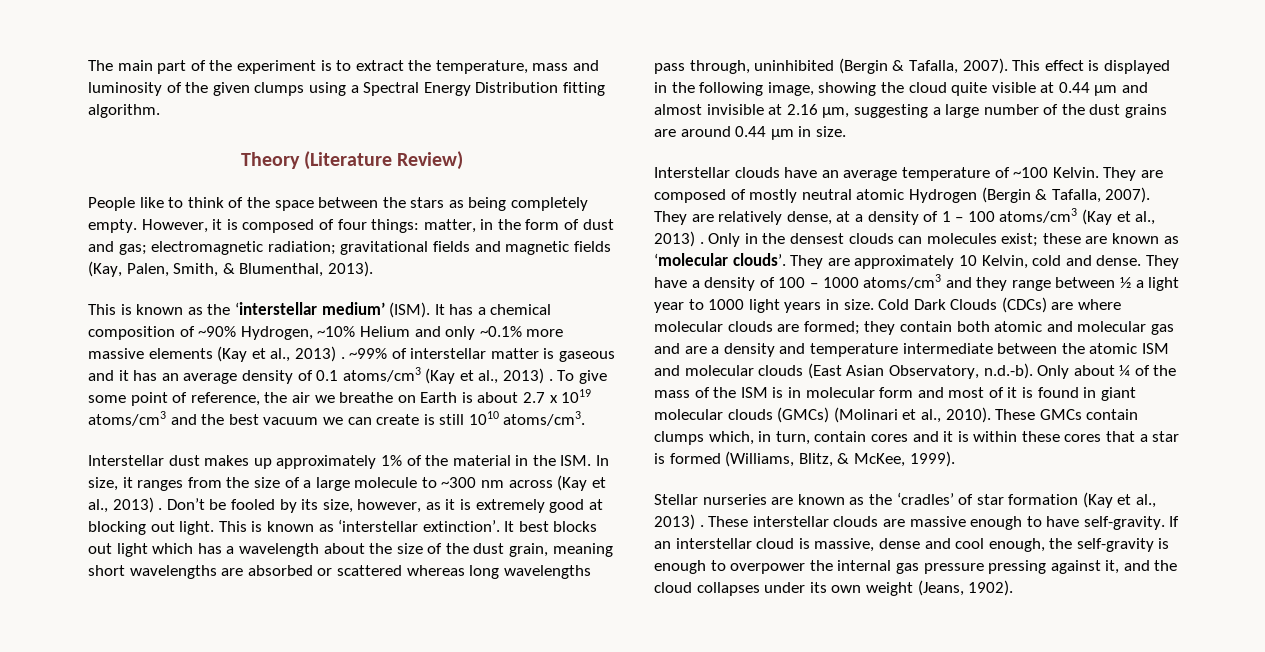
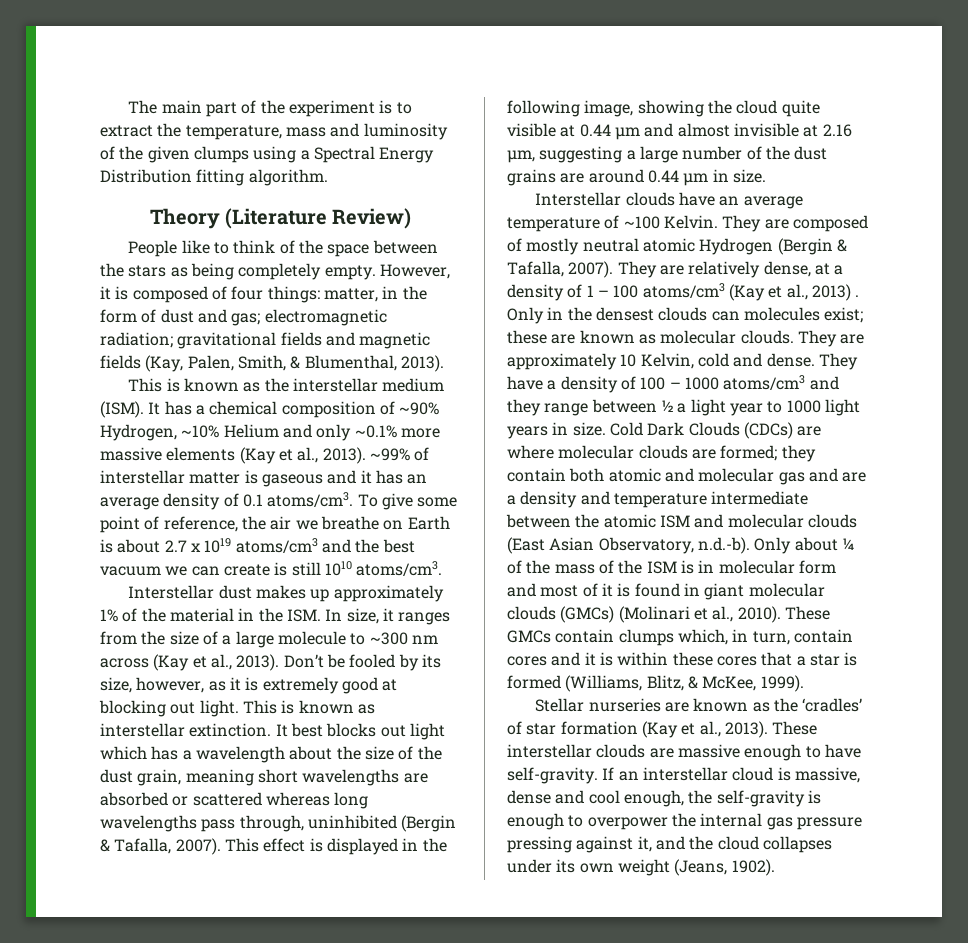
- This is known as the ‘interstellar medium’ (ISM).
+ This is known as the interstellar medium (ISM).
- It has a chemical composition of ~90% Hydrogen, ~10% Helium and only ~0.1% more massive elements (Kay et al., 2013) .
+ It has a chemical composition of ~90% Hydrogen, ~10% Helium and only ~0.1% more massive elements (Kay et al., 2013).
- ~99% of interstellar matter is gaseous and it has an average density of 0.1 atoms/cm3 (Kay et al., 2013) .
+ ~99% of interstellar matter is gaseous and it has an average density of 0.1 atoms/cm3.
- Interstellar dust makes up approximately 1% of the material in the ISM. In size, it ranges from the size of a large molecule to ~300 nm across (Kay et al., 2013) .
+ Interstellar dust makes up approximately 1% of the material in the ISM. In size, it ranges from the size of a large molecule to ~300 nm across (Kay et al., 2013).
- This is known as ‘interstellar extinction’.
+ This is known as interstellar extinction.
- Only in the densest clouds can molecules exist; these are known as ‘molecular clouds’.
+ Only in the densest clouds can molecules exist; these are known as molecular clouds.
- Stellar nurseries are known as the ‘cradles’ of star formation (Kay et al., 2013) .
+ Stellar nurseries are known as the ‘cradles’ of star formation (Kay et al., 2013).

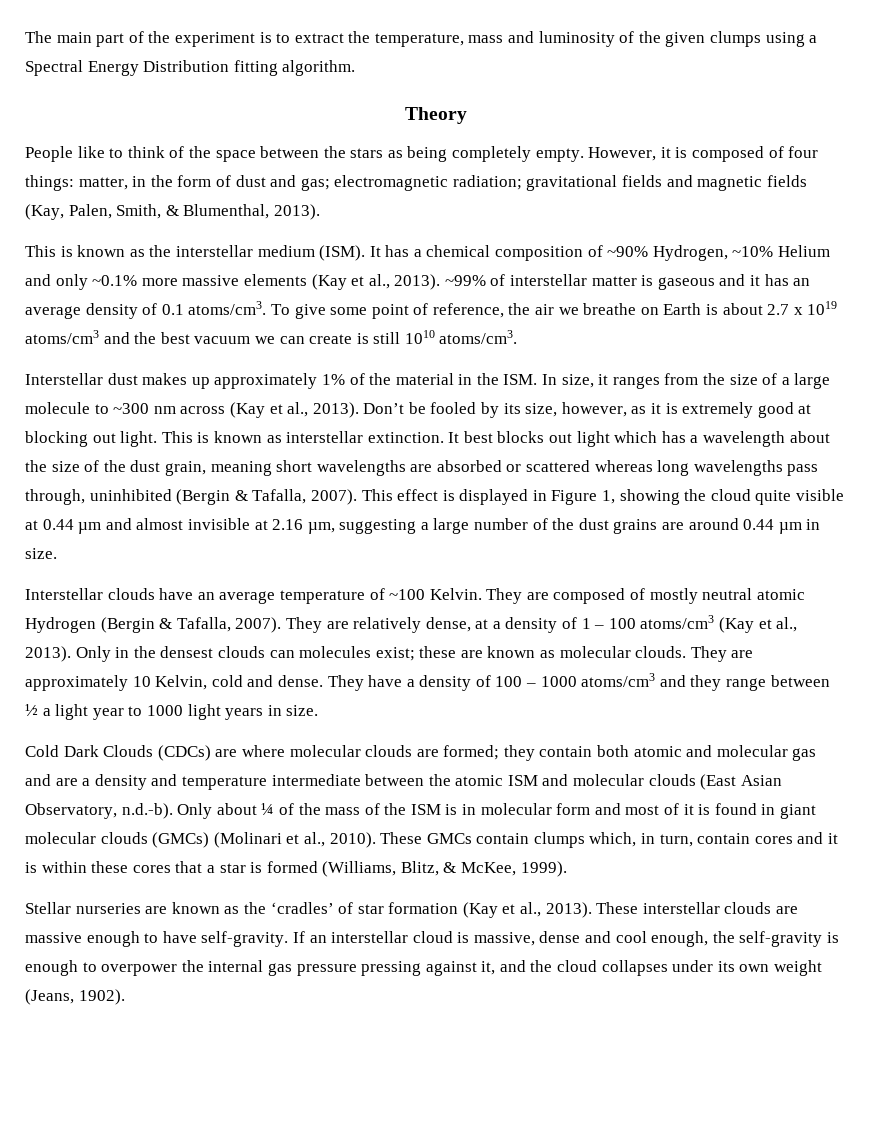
- Theory (Literature Review)
+ Theory
- This effect is displayed in the following image, showing the cloud quite visible at 0.44 µm and almost invisible at 2.16 µm, suggesting a large number of the dust grains are around 0.44 µm in size.
+ This effect is displayed in Figure 1, showing the cloud quite visible at 0.44 µm and almost invisible at 2.16 µm, suggesting a large number of the dust grains are around 0.44 µm in size.
- They are relatively dense, at a density of 1 – 100 atoms/cm3 (Kay et al., 2013) .
+ They are relatively dense, at a density of 1 – 100 atoms/cm3 (Kay et al., 2013).
- They have a density of 100 – 1000 atoms/cm3 and they range between ½ a light year to 1000 light years in size. Cold Dark Clouds (CDCs) are where molecular clouds are formed;
+ They have a density of 100 – 1000 atoms/cm3 and they range between ½ a light year to 1000 light years in size.
+ Cold Dark Clouds (CDCs) are where molecular clouds are formed;

